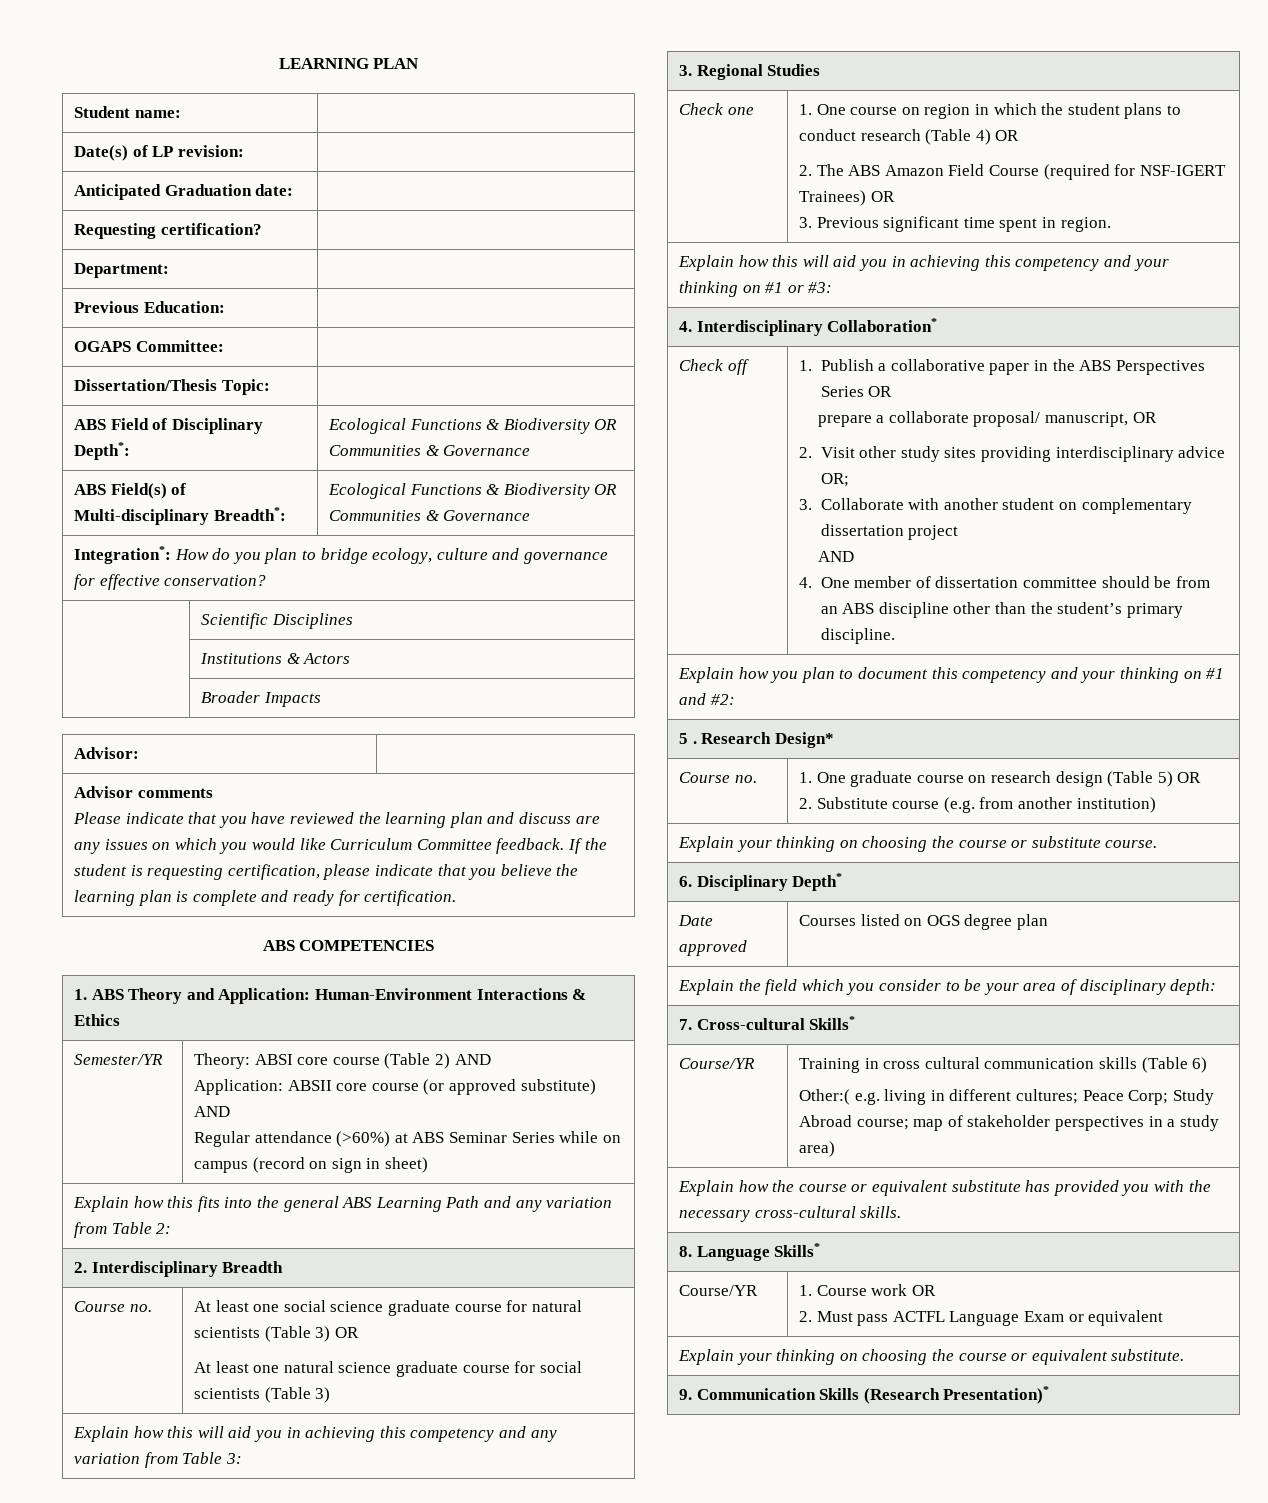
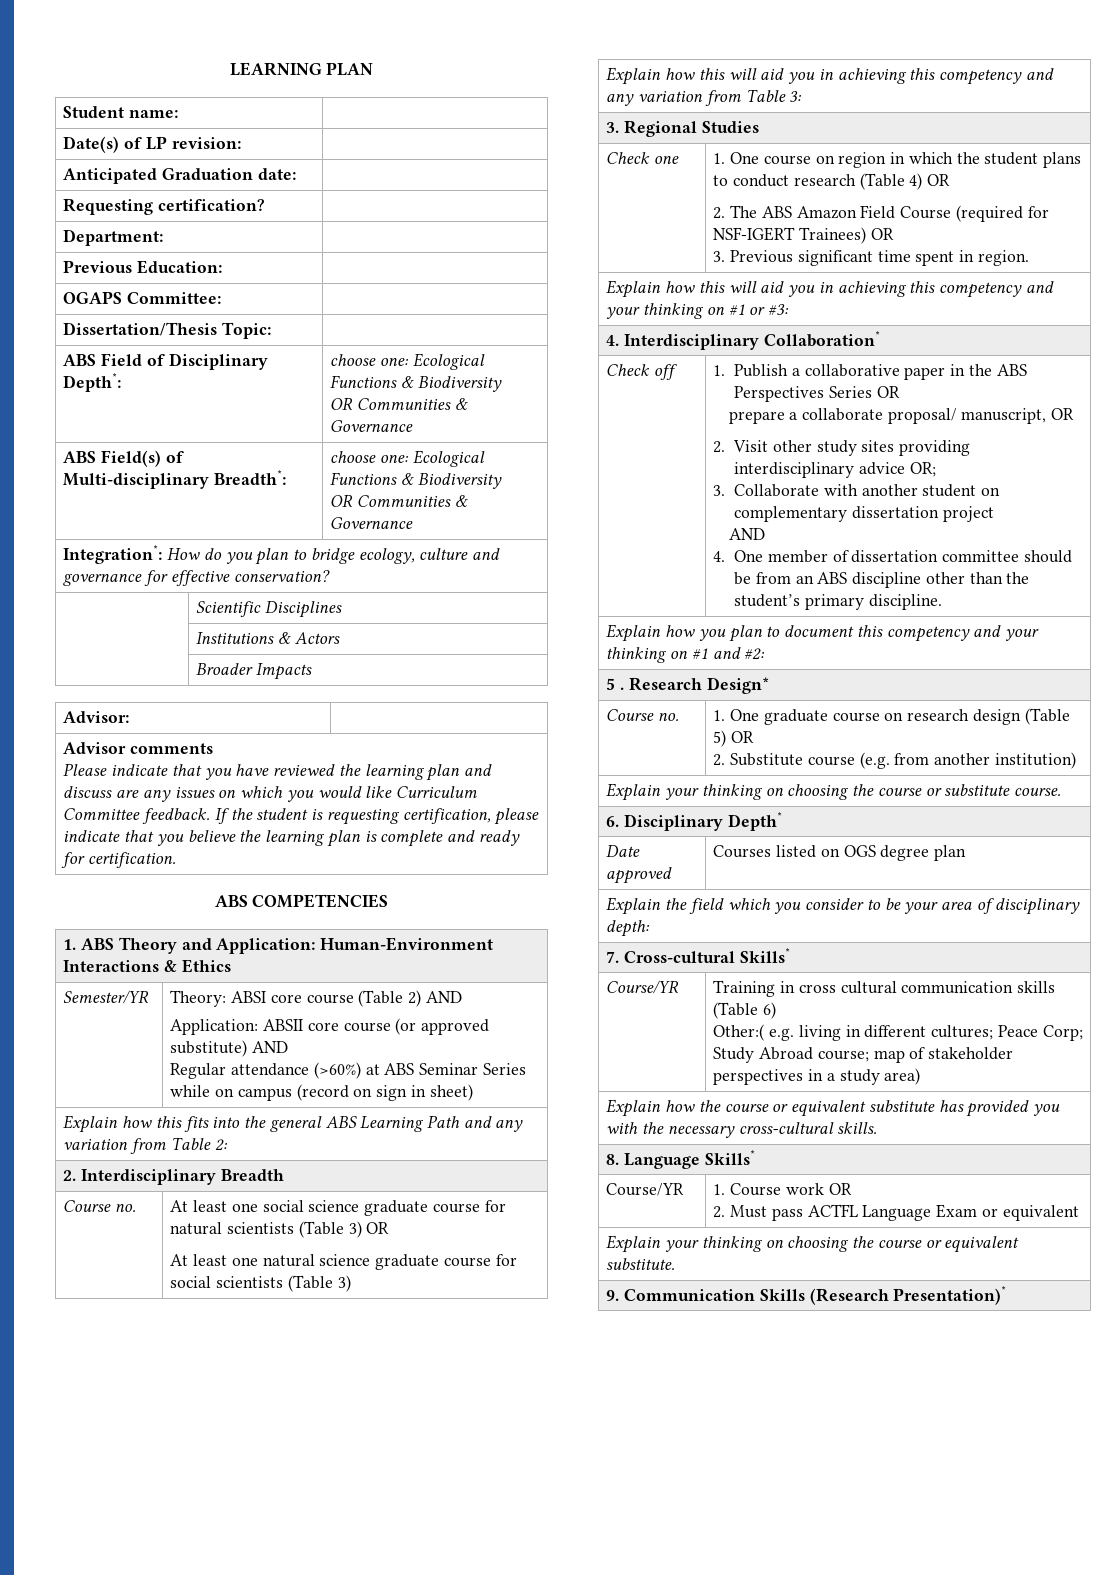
- ABS Field of Disciplinary Depth*: | Ecological Functions & Biodiversity OR Communities & Governance
+ ABS Field of Disciplinary Depth*: | choose one: Ecological Functions & Biodiversity
+ OR Communities & Governance
- ABS Field(s) of Multi-disciplinary Breadth*: | Ecological Functions & Biodiversity OR Communities & Governance
+ ABS Field(s) of Multi-disciplinary Breadth*: | choose one: Ecological Functions & Biodiversity
+ OR Communities & Governance

